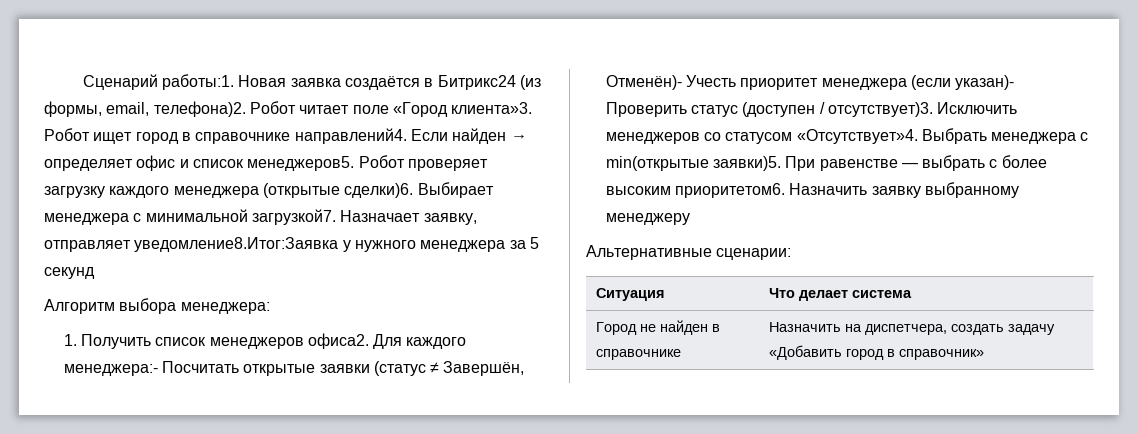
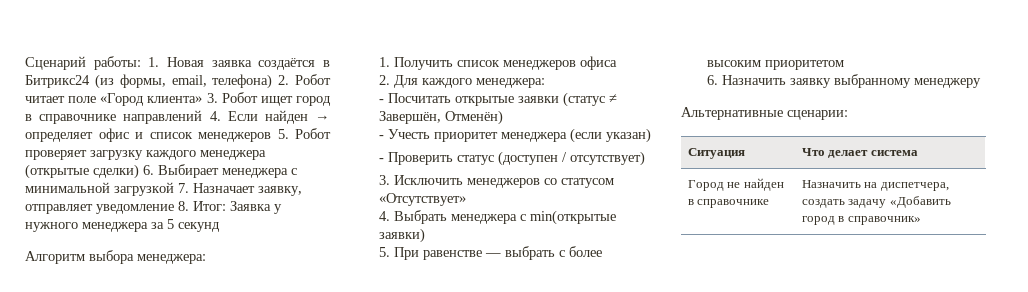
- Сценарий работы:1. Новая заявка создаётся в Битрикс24 (из формы, email, телефона)2. Робот читает поле «Город клиента»3. Робот ищет город в справочнике направлений4. Если найден → определяет офис и список менеджеров5. Робот проверяет загрузку каждого менеджера (открытые сделки)6. Выбирает менеджера с минимальной загрузкой7. Назначает заявку, отправляет уведомление8.Итог:Заявка у нужного менеджера за 5 секунд
+ Сценарий работы: 1. Новая заявка создаётся в Битрикс24 (из формы, email, телефона) 2. Робот читает поле «Город клиента» 3. Робот ищет город в справочнике направлений 4. Если найден → определяет офис и список менеджеров 5. Робот проверяет загрузку каждого менеджера (открытые сделки) 6. Выбирает менеджера с минимальной загрузкой 7. Назначает заявку, отправляет уведомление 8. Итог: Заявка у нужного менеджера за 5 секунд
- 1. Получить список менеджеров офиса2. Для каждого менеджера:- Посчитать открытые заявки (статус ≠ Завершён, Отменён)- Учесть приоритет менеджера (если указан)- Проверить статус (доступен / отсутствует)3. Исключить менеджеров со статусом «Отсутствует»4. Выбрать менеджера с min(открытые заявки)5. При равенстве — выбрать с более высоким приоритетом6. Назначить заявку выбранному менеджеру
+ 1. Получить список менеджеров офиса
+ 2. Для каждого менеджера:
+ - Посчитать открытые заявки (статус ≠ Завершён, Отменён)
+ - Учесть приоритет менеджера (если указан)
+ - Проверить статус (доступен / отсутствует)
+ 3. Исключить менеджеров со статусом «Отсутствует»
+ 4. Выбрать менеджера с min(открытые заявки)
+ 5. При равенстве — выбрать с более высоким приоритетом
+ 6. Назначить заявку выбранному менеджеру

